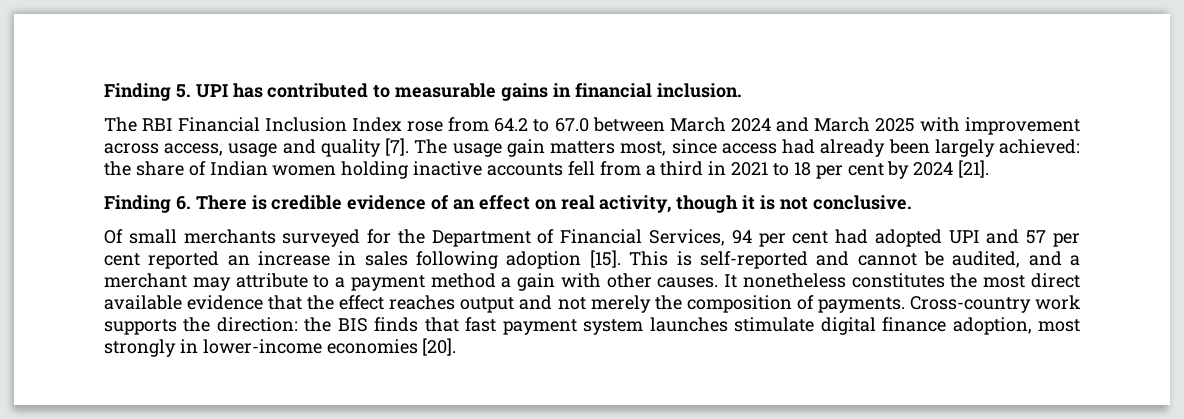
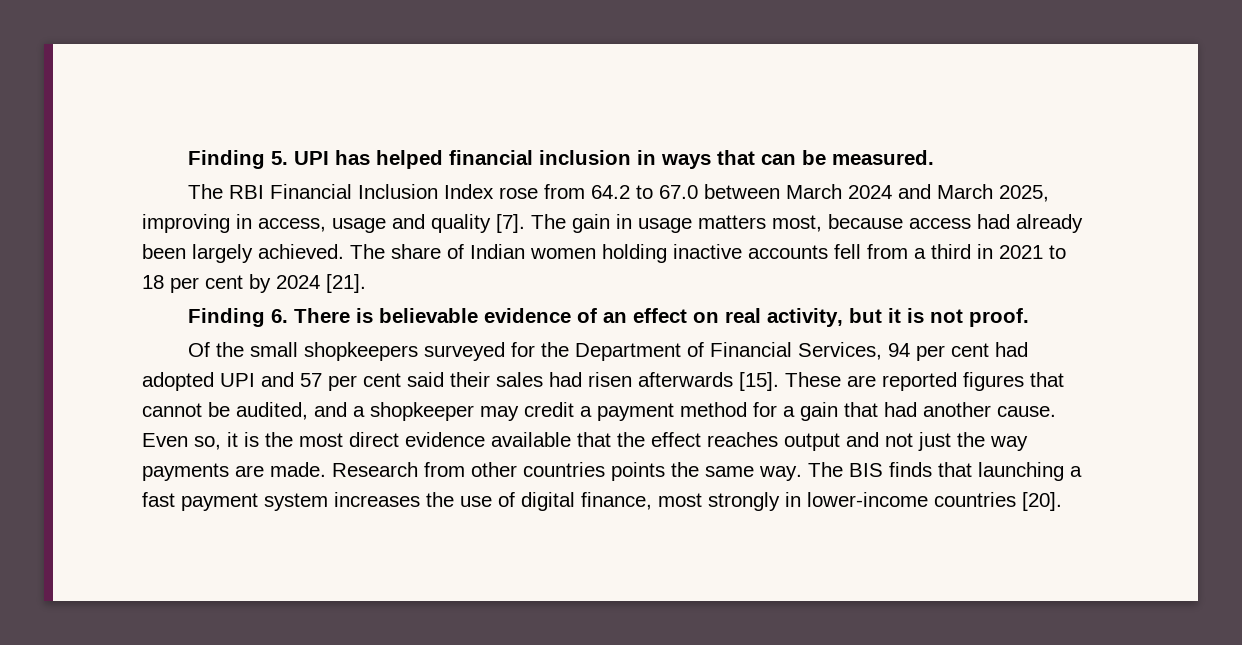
- Finding 5. UPI has contributed to measurable gains in financial inclusion.
+ Finding 5. UPI has helped financial inclusion in ways that can be measured.
- The RBI Financial Inclusion Index rose from 64.2 to 67.0 between March 2024 and March 2025 with improvement across access, usage and quality [7].
+ The RBI Financial Inclusion Index rose from 64.2 to 67.0 between March 2024 and March 2025, improving in access, usage and quality [7].
- The usage gain matters most, since access had already been largely achieved: the share of Indian women holding inactive accounts fell from a third in 2021 to 18 per cent by 2024 [21].
+ The gain in usage matters most, because access had already been largely achieved. The share of Indian women holding inactive accounts fell from a third in 2021 to 18 per cent by 2024 [21].
- Finding 6. There is credible evidence of an effect on real activity, though it is not conclusive.
+ Finding 6. There is believable evidence of an effect on real activity, but it is not proof.
- Of small merchants surveyed for the Department of Financial Services, 94 per cent had adopted UPI and 57 per cent reported an increase in sales following adoption [15]. This is self-reported and cannot be audited, and a merchant may attribute to a payment method a gain with other causes. It nonetheless constitutes the most direct available evidence that the effect reaches output and not merely the composition of payments. Cross-country work supports the direction: the BIS finds that fast payment system launches stimulate digital finance adoption, most strongly in lower-income economies [20].
+ Of the small shopkeepers surveyed for the Department of Financial Services, 94 per cent had adopted UPI and 57 per cent said their sales had risen afterwards [15]. These are reported figures that cannot be audited, and a shopkeeper may credit a payment method for a gain that had another cause. Even so, it is the most direct evidence available that the effect reaches output and not just the way payments are made. Research from other countries points the same way. The BIS finds that launching a fast payment system increases the use of digital finance, most strongly in lower-income countries [20].

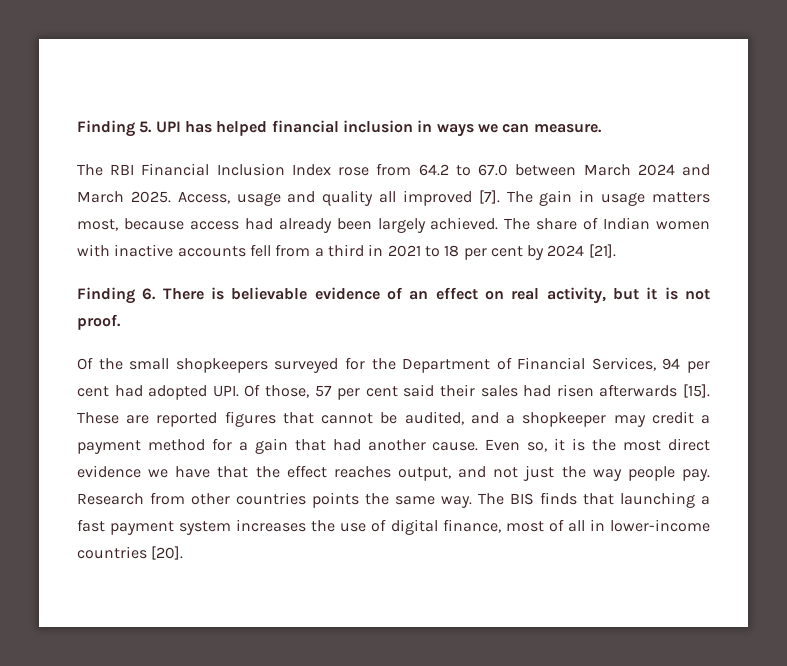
- Finding 5. UPI has helped financial inclusion in ways that can be measured.
+ Finding 5. UPI has helped financial inclusion in ways we can measure.
- The RBI Financial Inclusion Index rose from 64.2 to 67.0 between March 2024 and March 2025, improving in access, usage and quality [7].
+ The RBI Financial Inclusion Index rose from 64.2 to 67.0 between March 2024 and March 2025. Access, usage and quality all improved [7].
- The share of Indian women holding inactive accounts fell from a third in 2021 to 18 per cent by 2024 [21].
+ The share of Indian women with inactive accounts fell from a third in 2021 to 18 per cent by 2024 [21].
- Of the small shopkeepers surveyed for the Department of Financial Services, 94 per cent had adopted UPI and 57 per cent said their sales had risen afterwards [15].
+ Of the small shopkeepers surveyed for the Department of Financial Services, 94 per cent had adopted UPI. Of those, 57 per cent said their sales had risen afterwards [15].
- Even so, it is the most direct evidence available that the effect reaches output and not just the way payments are made.
+ Even so, it is the most direct evidence we have that the effect reaches output, and not just the way people pay.
- The BIS finds that launching a fast payment system increases the use of digital finance, most strongly in lower-income countries [20].
+ The BIS finds that launching a fast payment system increases the use of digital finance, most of all in lower-income countries [20].

